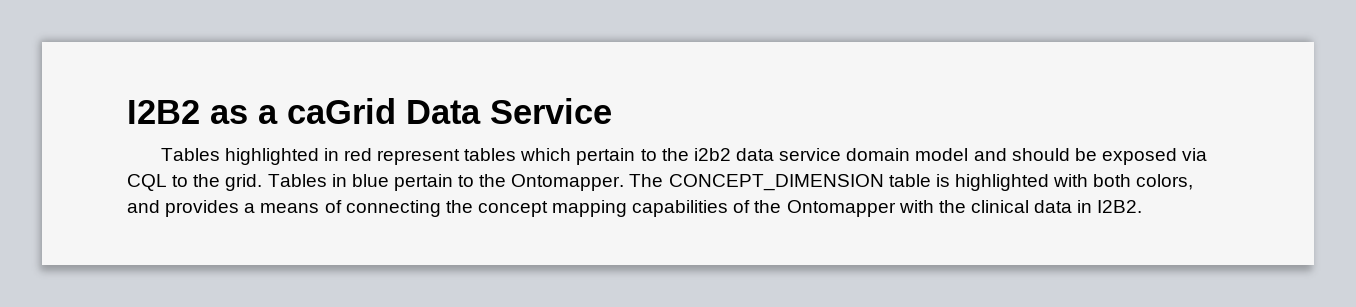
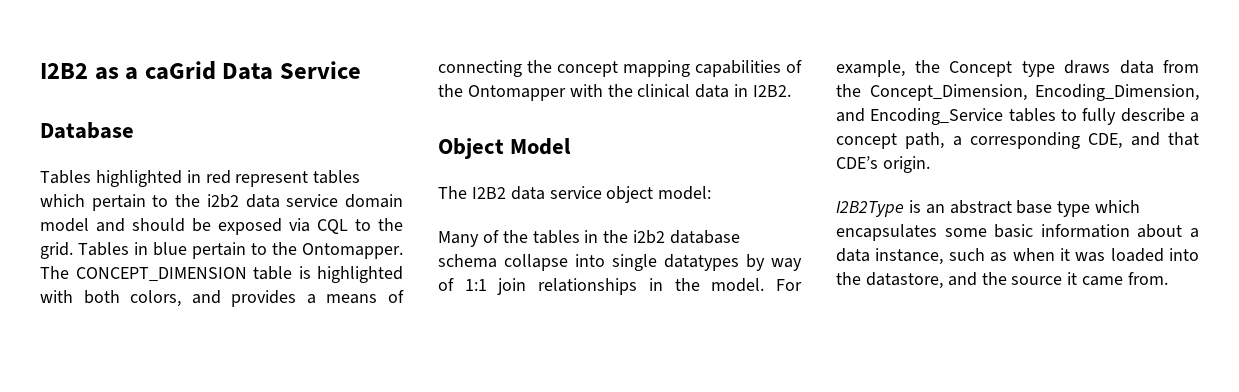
+ Database
+ Object Model
+ The I2B2 data service object model:
+ Many of the tables in the i2b2 database schema collapse into single datatypes by way of 1:1 join relationships in the model. For example, the Concept type draws data from the Concept_Dimension, Encoding_Dimension, and Encoding_Service tables to fully describe a concept path, a corresponding CDE, and that CDE’s origin.
+ I2B2Type is an abstract base type which encapsulates some basic information about a data instance, such as when it was loaded into the datastore, and the source it came from.

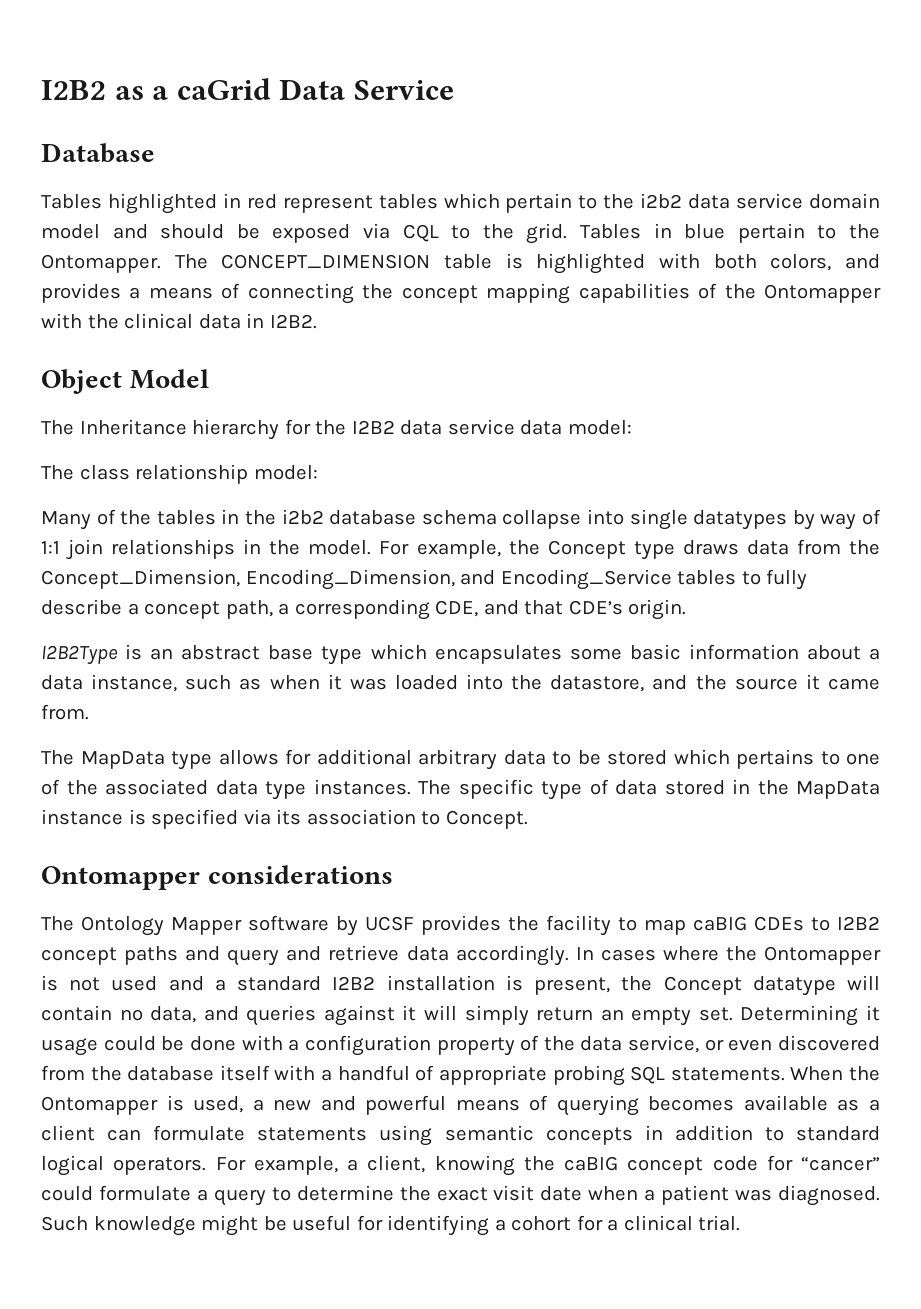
- The I2B2 data service object model:
+ The Inheritance hierarchy for the I2B2 data service data model:
+ The class relationship model:
+ The MapData type allows for additional arbitrary data to be stored which pertains to one of the associated data type instances. The specific type of data stored in the MapData instance is specified via its association to Concept.
+ Ontomapper considerations
+ The Ontology Mapper software by UCSF provides the facility to map caBIG CDEs to I2B2 concept paths and query and retrieve data accordingly. In cases where the Ontomapper is not used and a standard I2B2 installation is present, the Concept datatype will contain no data, and queries against it will simply return an empty set. Determining it usage could be done with a configuration property of the data service, or even discovered from the database itself with a handful of appropriate probing SQL statements. When the Ontomapper is used, a new and powerful means of querying becomes available as a client can formulate statements using semantic concepts in addition to standard logical operators. For example, a client, knowing the caBIG concept code for “cancer” could formulate a query to determine the exact visit date when a patient was diagnosed. Such knowledge might be useful for identifying a cohort for a clinical trial.

